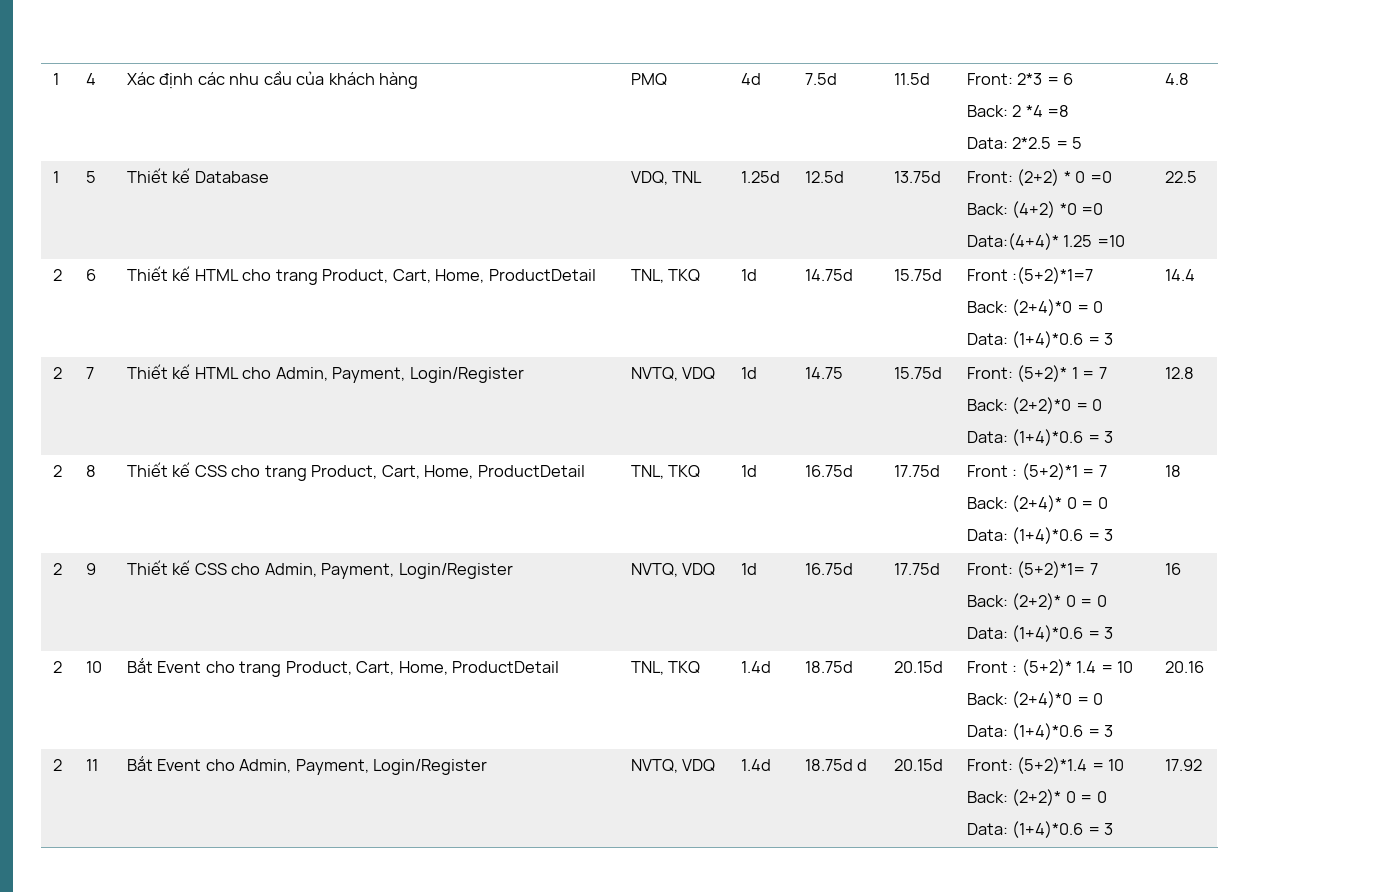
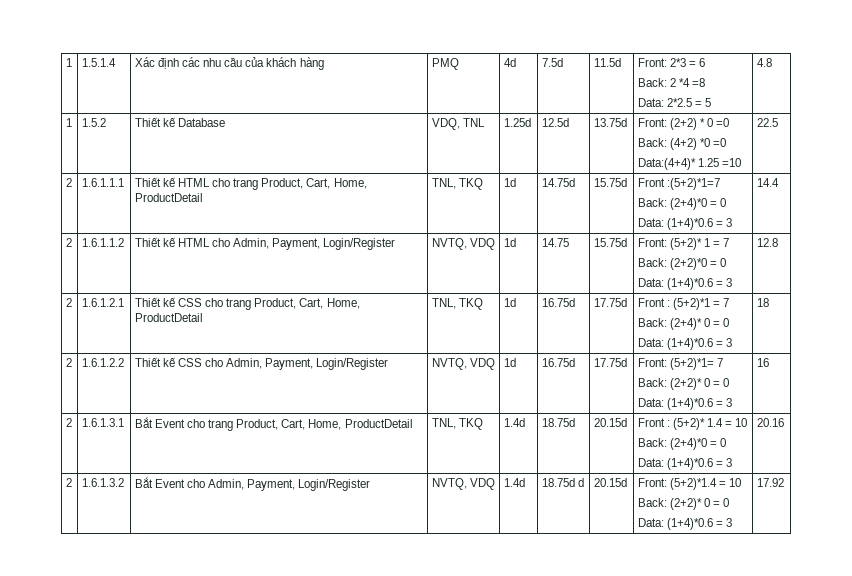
- 1 | 4 | Xác định các nhu cầu của khách hàng | PMQ | 4d | 7.5d | 11.5d | Front: 2*3 = 6
+ 1 | 1.5.1.4 | Xác định các nhu cầu của khách hàng | PMQ | 4d | 7.5d | 11.5d | Front: 2*3 = 6
- 1 | 5 | Thiết kế Database | VDQ, TNL | 1.25d | 12.5d | 13.75d | Front: (2+2) * 0 =0
+ 1 | 1.5.2 | Thiết kế Database | VDQ, TNL | 1.25d | 12.5d | 13.75d | Front: (2+2) * 0 =0
- 2 | 6 | Thiết kế HTML cho trang Product, Cart, Home, ProductDetail | TNL, TKQ | 1d | 14.75d | 15.75d | Front :(5+2)*1=7
+ 2 | 1.6.1.1.1 | Thiết kế HTML cho trang Product, Cart, Home, ProductDetail | TNL, TKQ | 1d | 14.75d | 15.75d | Front :(5+2)*1=7
- 2 | 7 | Thiết kế HTML cho Admin, Payment, Login/Register | NVTQ, VDQ | 1d | 14.75 | 15.75d | Front: (5+2)* 1 = 7
+ 2 | 1.6.1.1.2 | Thiết kế HTML cho Admin, Payment, Login/Register | NVTQ, VDQ | 1d | 14.75 | 15.75d | Front: (5+2)* 1 = 7
- 2 | 8 | Thiết kế CSS cho trang Product, Cart, Home, ProductDetail | TNL, TKQ | 1d | 16.75d | 17.75d | Front : (5+2)*1 = 7
+ 2 | 1.6.1.2.1 | Thiết kế CSS cho trang Product, Cart, Home, ProductDetail | TNL, TKQ | 1d | 16.75d | 17.75d | Front : (5+2)*1 = 7
- 2 | 9 | Thiết kế CSS cho Admin, Payment, Login/Register | NVTQ, VDQ | 1d | 16.75d | 17.75d | Front: (5+2)*1= 7
+ 2 | 1.6.1.2.2 | Thiết kế CSS cho Admin, Payment, Login/Register | NVTQ, VDQ | 1d | 16.75d | 17.75d | Front: (5+2)*1= 7
- 2 | 10 | Bắt Event cho trang Product, Cart, Home, ProductDetail | TNL, TKQ | 1.4d | 18.75d | 20.15d | Front : (5+2)* 1.4 = 10
+ 2 | 1.6.1.3.1 | Bắt Event cho trang Product, Cart, Home, ProductDetail | TNL, TKQ | 1.4d | 18.75d | 20.15d | Front : (5+2)* 1.4 = 10
- 2 | 11 | Bắt Event cho Admin, Payment, Login/Register | NVTQ, VDQ | 1.4d | 18.75d d | 20.15d | Front: (5+2)*1.4 = 10
+ 2 | 1.6.1.3.2 | Bắt Event cho Admin, Payment, Login/Register | NVTQ, VDQ | 1.4d | 18.75d d | 20.15d | Front: (5+2)*1.4 = 10

